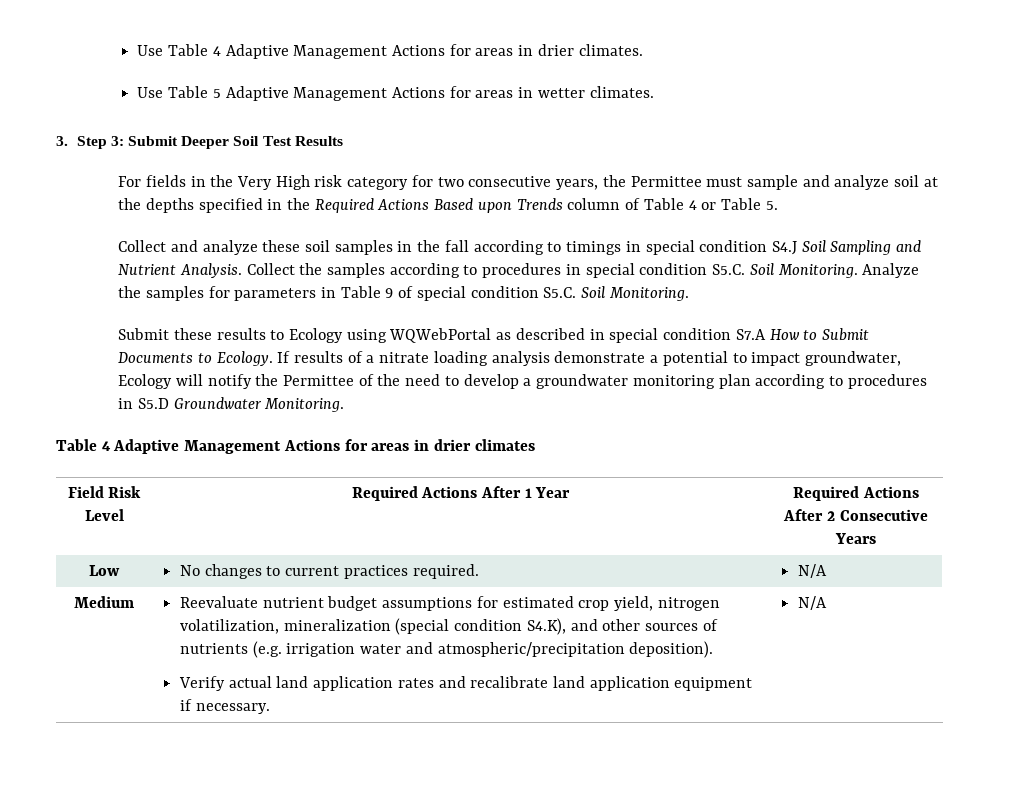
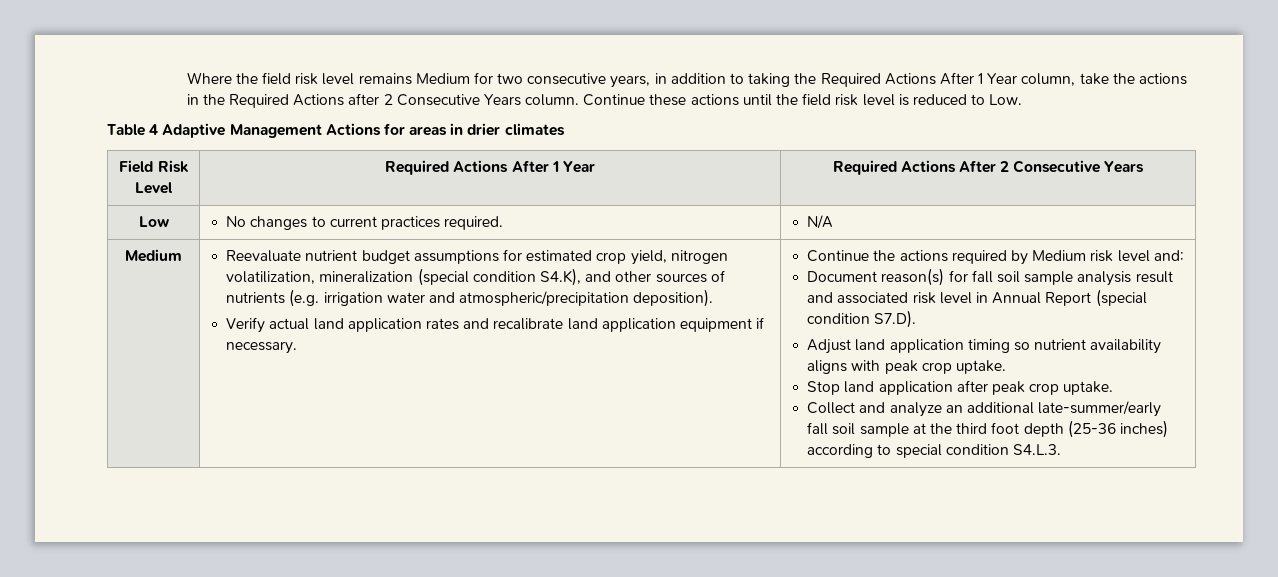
- Use Table 4 Adaptive Management Actions for areas in drier climates.
- Use Table 5 Adaptive Management Actions for areas in wetter climates.
- 3. Step 3: Submit Deeper Soil Test Results
- For fields in the Very High risk category for two consecutive years, the Permittee must sample and analyze soil at the depths specified in the Required Actions Based upon Trends column of Table 4 or Table 5.
- Collect and analyze these soil samples in the fall according to timings in special condition S4.J Soil Sampling and Nutrient Analysis. Collect the samples according to procedures in special condition S5.C. Soil Monitoring. Analyze the samples for parameters in Table 9 of special condition S5.C. Soil Monitoring.
- Submit these results to Ecology using WQWebPortal as described in special condition S7.A How to Submit Documents to Ecology. If results of a nitrate loading analysis demonstrate a potential to impact groundwater, Ecology will notify the Permittee of the need to develop a groundwater monitoring plan according to procedures in S5.D Groundwater Monitoring.
+ Where the field risk level remains Medium for two consecutive years, in addition to taking the Required Actions After 1 Year column, take the actions in the Required Actions after 2 Consecutive Years column. Continue these actions until the field risk level is reduced to Low.
- Verify actual land application rates and recalibrate land application equipment if necessary. | N/A
+ Verify actual land application rates and recalibrate land application equipment if necessary. | Continue the actions required by Medium risk level and:
+ Document reason(s) for fall soil sample analysis result and associated risk level in Annual Report (special condition S7.D).
+ Adjust land application timing so nutrient availability aligns with peak crop uptake.
+ Stop land application after peak crop uptake.
+ Collect and analyze an additional late-summer/early fall soil sample at the third foot depth (25-36 inches) according to special condition S4.L.3.

